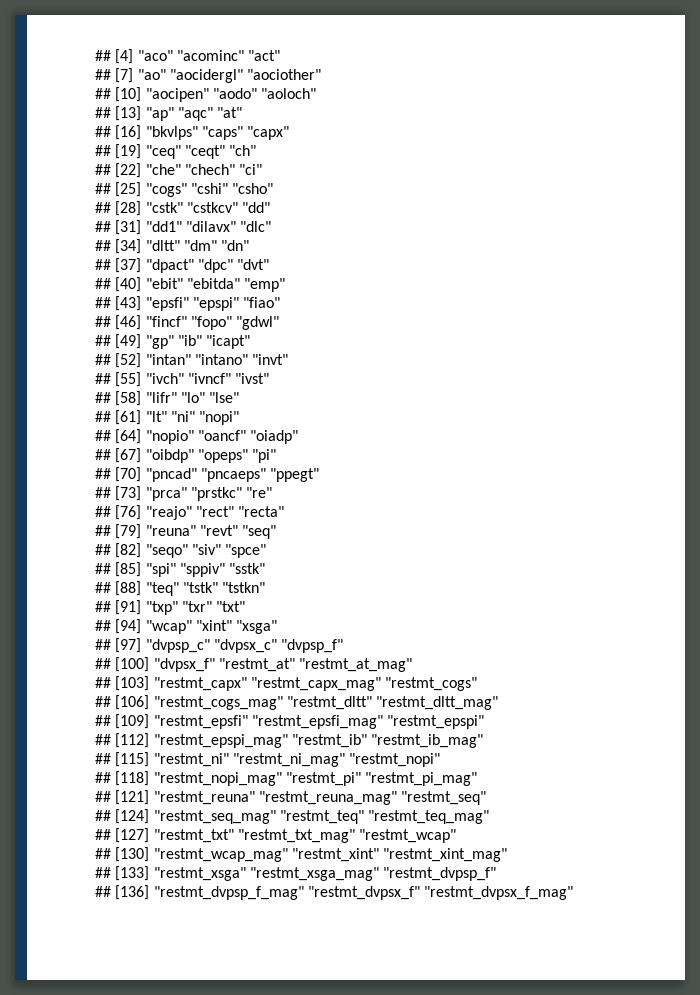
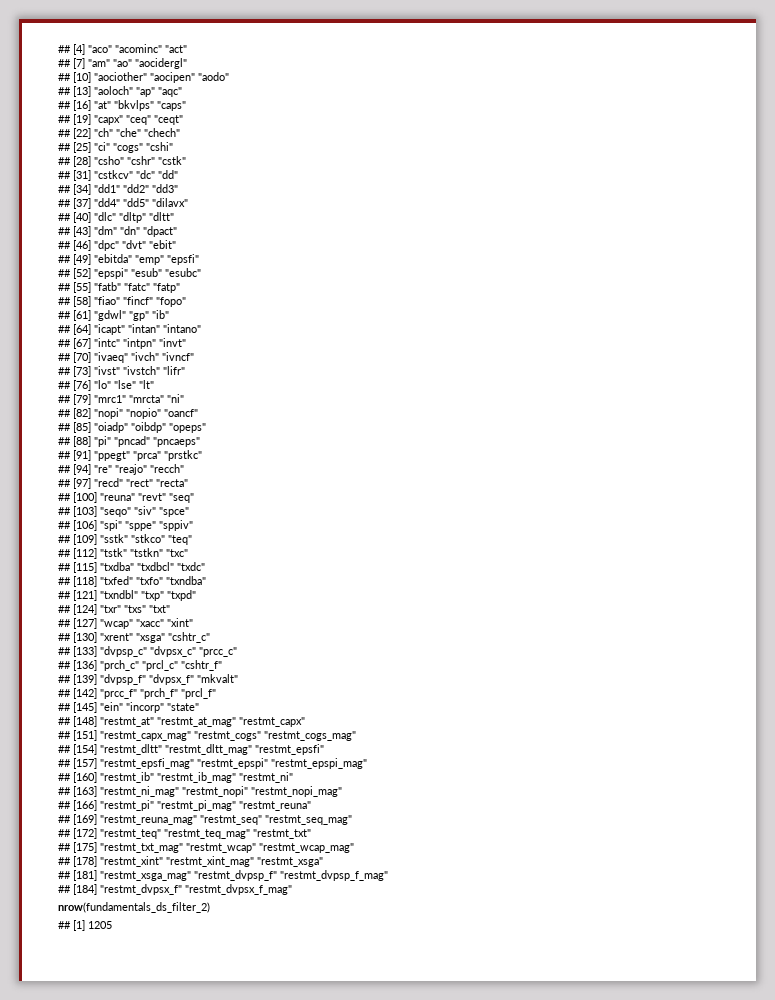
- ## [7] "ao" "aocidergl" "aociother"
+ ## [7] "am" "ao" "aocidergl"
- ## [10] "aocipen" "aodo" "aoloch"
+ ## [10] "aociother" "aocipen" "aodo"
- ## [13] "ap" "aqc" "at"
+ ## [13] "aoloch" "ap" "aqc"
- ## [16] "bkvlps" "caps" "capx"
+ ## [16] "at" "bkvlps" "caps"
- ## [19] "ceq" "ceqt" "ch"
+ ## [19] "capx" "ceq" "ceqt"
- ## [22] "che" "chech" "ci"
+ ## [22] "ch" "che" "chech"
- ## [25] "cogs" "cshi" "csho"
+ ## [25] "ci" "cogs" "cshi"
- ## [28] "cstk" "cstkcv" "dd"
- ## [31] "dd1" "dilavx" "dlc"
- ## [34] "dltt" "dm" "dn"
+ ## [28] "csho" "cshr" "cstk"
+ ## [31] "cstkcv" "dc" "dd"
+ ## [34] "dd1" "dd2" "dd3"
- ## [37] "dpact" "dpc" "dvt"
+ ## [37] "dd4" "dd5" "dilavx"
- ## [40] "ebit" "ebitda" "emp"
+ ## [40] "dlc" "dltp" "dltt"
- ## [43] "epsfi" "epspi" "fiao"
+ ## [43] "dm" "dn" "dpact"
- ## [46] "fincf" "fopo" "gdwl"
+ ## [46] "dpc" "dvt" "ebit"
- ## [49] "gp" "ib" "icapt"
+ ## [49] "ebitda" "emp" "epsfi"
- ## [52] "intan" "intano" "invt"
+ ## [52] "epspi" "esub" "esubc"
+ ## [55] "fatb" "fatc" "fatp"
+ ## [58] "fiao" "fincf" "fopo"
+ ## [61] "gdwl" "gp" "ib"
+ ## [64] "icapt" "intan" "intano"
+ ## [67] "intc" "intpn" "invt"
- ## [55] "ivch" "ivncf" "ivst"
- ## [58] "lifr" "lo" "lse"
- ## [61] "lt" "ni" "nopi"
- ## [64] "nopio" "oancf" "oiadp"
- ## [67] "oibdp" "opeps" "pi"
- ## [70] "pncad" "pncaeps" "ppegt"
+ ## [70] "ivaeq" "ivch" "ivncf"
- ## [73] "prca" "prstkc" "re"
+ ## [73] "ivst" "ivstch" "lifr"
- ## [76] "reajo" "rect" "recta"
+ ## [76] "lo" "lse" "lt"
+ ## [79] "mrc1" "mrcta" "ni"
+ ## [82] "nopi" "nopio" "oancf"
+ ## [85] "oiadp" "oibdp" "opeps"
+ ## [88] "pi" "pncad" "pncaeps"
+ ## [91] "ppegt" "prca" "prstkc"
+ ## [94] "re" "reajo" "recch"
+ ## [97] "recd" "rect" "recta"
- ## [79] "reuna" "revt" "seq"
+ ## [100] "reuna" "revt" "seq"
- ## [82] "seqo" "siv" "spce"
+ ## [103] "seqo" "siv" "spce"
- ## [85] "spi" "sppiv" "sstk"
- ## [88] "teq" "tstk" "tstkn"
- ## [91] "txp" "txr" "txt"
- ## [94] "wcap" "xint" "xsga"
- ## [97] "dvpsp_c" "dvpsx_c" "dvpsp_f"
- ## [100] "dvpsx_f" "restmt_at" "restmt_at_mag"
- ## [103] "restmt_capx" "restmt_capx_mag" "restmt_cogs"
- ## [106] "restmt_cogs_mag" "restmt_dltt" "restmt_dltt_mag"
- ## [109] "restmt_epsfi" "restmt_epsfi_mag" "restmt_epspi"
- ## [112] "restmt_epspi_mag" "restmt_ib" "restmt_ib_mag"
- ## [115] "restmt_ni" "restmt_ni_mag" "restmt_nopi"
- ## [118] "restmt_nopi_mag" "restmt_pi" "restmt_pi_mag"
- ## [121] "restmt_reuna" "restmt_reuna_mag" "restmt_seq"
- ## [124] "restmt_seq_mag" "restmt_teq" "restmt_teq_mag"
- ## [127] "restmt_txt" "restmt_txt_mag" "restmt_wcap"
+ ## [106] "spi" "sppe" "sppiv"
+ ## [109] "sstk" "stkco" "teq"
+ ## [112] "tstk" "tstkn" "txc"
+ ## [115] "txdba" "txdbcl" "txdc"
+ ## [118] "txfed" "txfo" "txndba"
+ ## [121] "txndbl" "txp" "txpd"
+ ## [124] "txr" "txs" "txt"
+ ## [127] "wcap" "xacc" "xint"
- ## [130] "restmt_wcap_mag" "restmt_xint" "restmt_xint_mag"
+ ## [130] "xrent" "xsga" "cshtr_c"
- ## [133] "restmt_xsga" "restmt_xsga_mag" "restmt_dvpsp_f"
+ ## [133] "dvpsp_c" "dvpsx_c" "prcc_c"
- ## [136] "restmt_dvpsp_f_mag" "restmt_dvpsx_f" "restmt_dvpsx_f_mag"
+ ## [136] "prch_c" "prcl_c" "cshtr_f"
+ ## [139] "dvpsp_f" "dvpsx_f" "mkvalt"
+ ## [142] "prcc_f" "prch_f" "prcl_f"
+ ## [145] "ein" "incorp" "state"
+ ## [148] "restmt_at" "restmt_at_mag" "restmt_capx"
+ ## [151] "restmt_capx_mag" "restmt_cogs" "restmt_cogs_mag"
+ ## [154] "restmt_dltt" "restmt_dltt_mag" "restmt_epsfi"
+ ## [157] "restmt_epsfi_mag" "restmt_epspi" "restmt_epspi_mag"
+ ## [160] "restmt_ib" "restmt_ib_mag" "restmt_ni"
+ ## [163] "restmt_ni_mag" "restmt_nopi" "restmt_nopi_mag"
+ ## [166] "restmt_pi" "restmt_pi_mag" "restmt_reuna"
+ ## [169] "restmt_reuna_mag" "restmt_seq" "restmt_seq_mag"
+ ## [172] "restmt_teq" "restmt_teq_mag" "restmt_txt"
+ ## [175] "restmt_txt_mag" "restmt_wcap" "restmt_wcap_mag"
+ ## [178] "restmt_xint" "restmt_xint_mag" "restmt_xsga"
+ ## [181] "restmt_xsga_mag" "restmt_dvpsp_f" "restmt_dvpsp_f_mag"
+ ## [184] "restmt_dvpsx_f" "restmt_dvpsx_f_mag"
+ nrow(fundamentals_ds_filter_2)
+ ## [1] 1205

